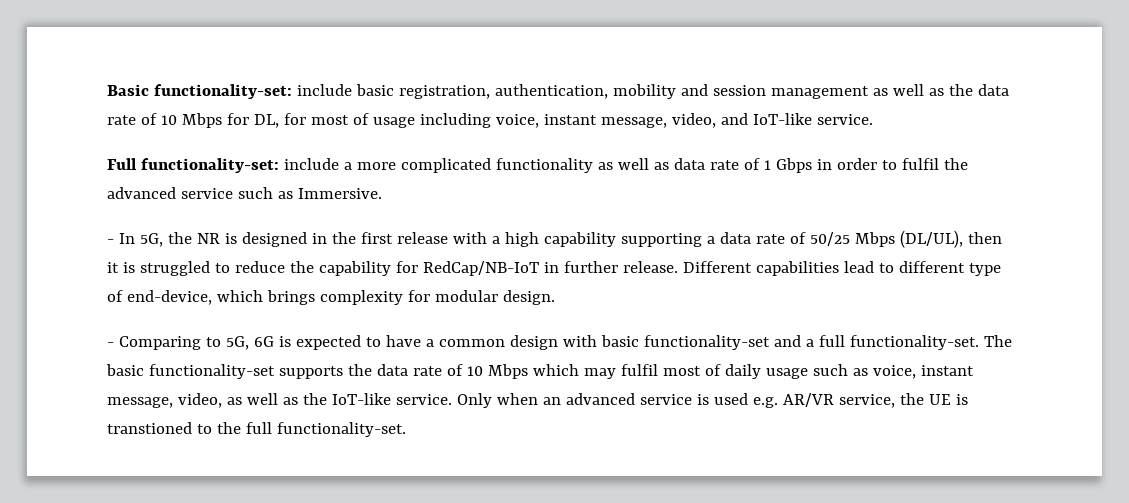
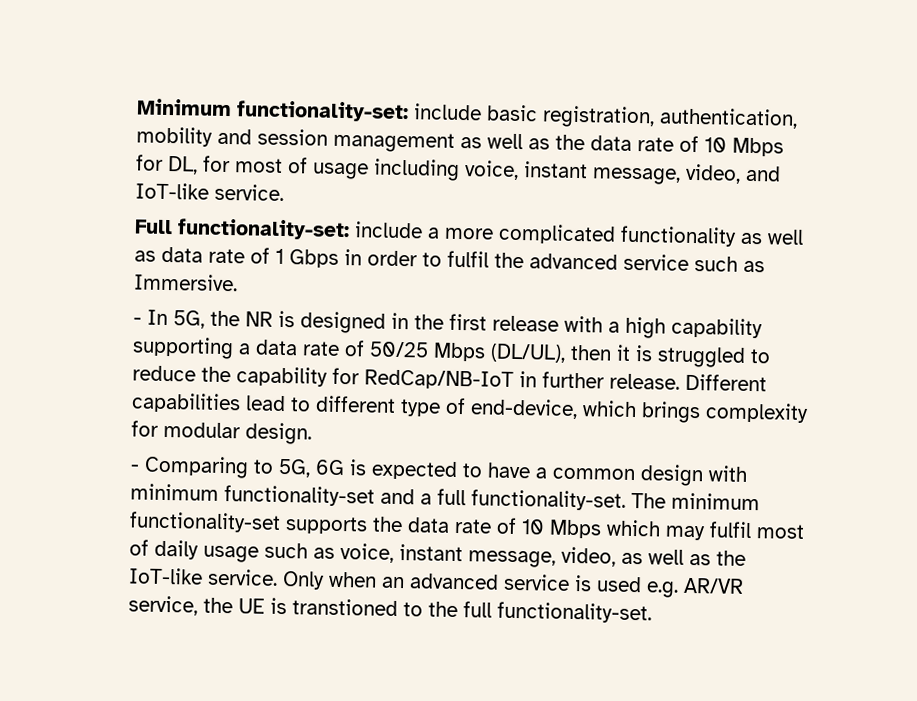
- Basic functionality-set: include basic registration, authentication, mobility and session management as well as the data rate of 10 Mbps for DL, for most of usage including voice, instant message, video, and IoT-like service.
+ Minimum functionality-set: include basic registration, authentication, mobility and session management as well as the data rate of 10 Mbps for DL, for most of usage including voice, instant message, video, and IoT-like service.
- - Comparing to 5G, 6G is expected to have a common design with basic functionality-set and a full functionality-set.
+ - Comparing to 5G, 6G is expected to have a common design with minimum functionality-set and a full functionality-set.
- The basic functionality-set supports the data rate of 10 Mbps which may fulfil most of daily usage such as voice, instant message, video, as well as the IoT-like service.
+ The minimum functionality-set supports the data rate of 10 Mbps which may fulfil most of daily usage such as voice, instant message, video, as well as the IoT-like service.

